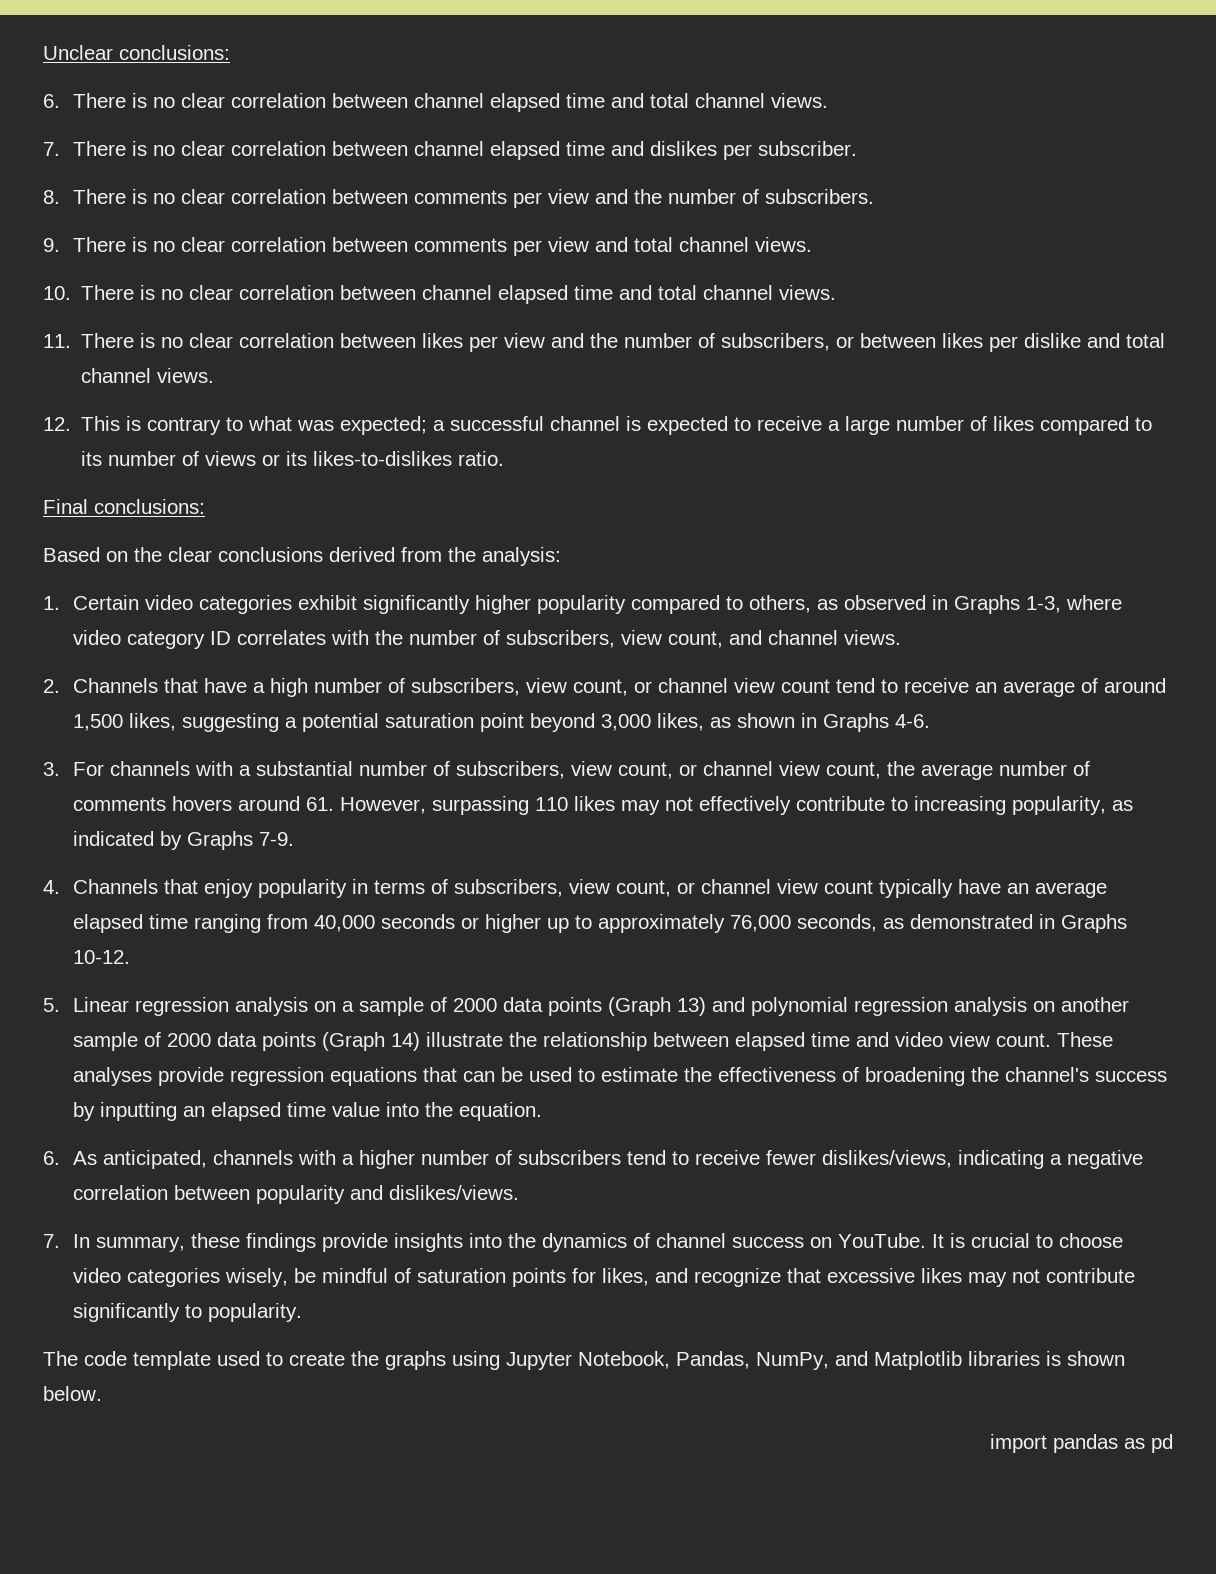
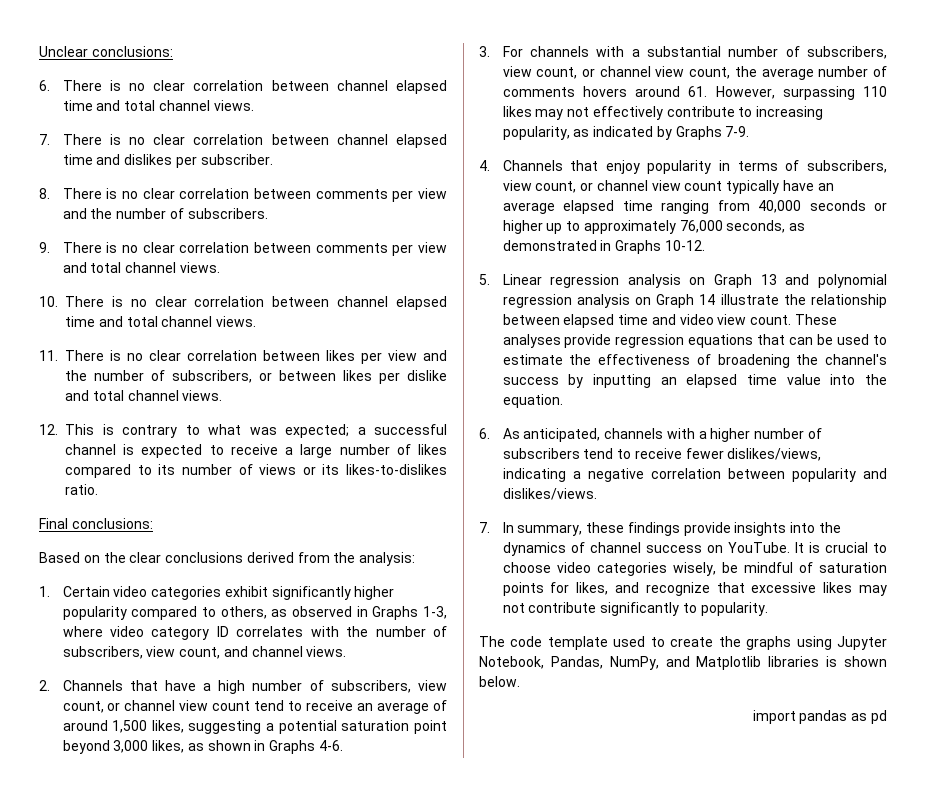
- 5. Linear regression analysis on a sample of 2000 data points (Graph 13) and polynomial regression analysis on another sample of 2000 data points (Graph 14) illustrate the relationship between elapsed time and video view count.
+ 5. Linear regression analysis on Graph 13 and polynomial regression analysis on Graph 14 illustrate the relationship between elapsed time and video view count.

